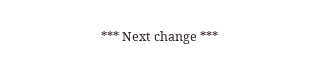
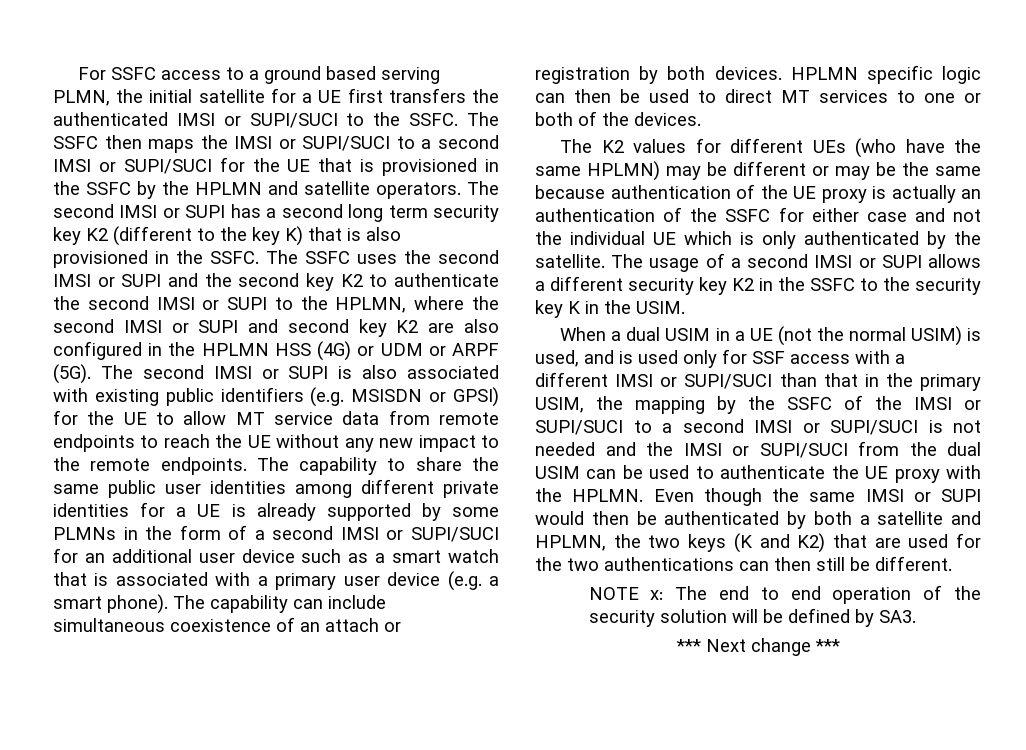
+ For SSFC access to a ground based serving PLMN, the initial satellite for a UE first transfers the authenticated IMSI or SUPI/SUCI to the SSFC. The SSFC then maps the IMSI or SUPI/SUCI to a second IMSI or SUPI/SUCI for the UE that is provisioned in the SSFC by the HPLMN and satellite operators. The second IMSI or SUPI has a second long term security key K2 (different to the key K) that is also provisioned in the SSFC. The SSFC uses the second IMSI or SUPI and the second key K2 to authenticate the second IMSI or SUPI to the HPLMN, where the second IMSI or SUPI and second key K2 are also configured in the HPLMN HSS (4G) or UDM or ARPF (5G). The second IMSI or SUPI is also associated with existing public identifiers (e.g. MSISDN or GPSI) for the UE to allow MT service data from remote endpoints to reach the UE without any new impact to the remote endpoints. The capability to share the same public user identities among different private identities for a UE is already supported by some PLMNs in the form of a second IMSI or SUPI/SUCI for an additional user device such as a smart watch that is associated with a primary user device (e.g. a smart phone). The capability can include simultaneous coexistence of an attach or registration by both devices. HPLMN specific logic can then be used to direct MT services to one or both of the devices.
+ The K2 values for different UEs (who have the same HPLMN) may be different or may be the same because authentication of the UE proxy is actually an authentication of the SSFC for either case and not the individual UE which is only authenticated by the satellite. The usage of a second IMSI or SUPI allows a different security key K2 in the SSFC to the security key K in the USIM.
+ When a dual USIM in a UE (not the normal USIM) is used, and is used only for SSF access with a different IMSI or SUPI/SUCI than that in the primary USIM, the mapping by the SSFC of the IMSI or SUPI/SUCI to a second IMSI or SUPI/SUCI is not needed and the IMSI or SUPI/SUCI from the dual USIM can be used to authenticate the UE proxy with the HPLMN. Even though the same IMSI or SUPI would then be authenticated by both a satellite and HPLMN, the two keys (K and K2) that are used for the two authentications can then still be different.
+ NOTE x: The end to end operation of the security solution will be defined by SA3.

